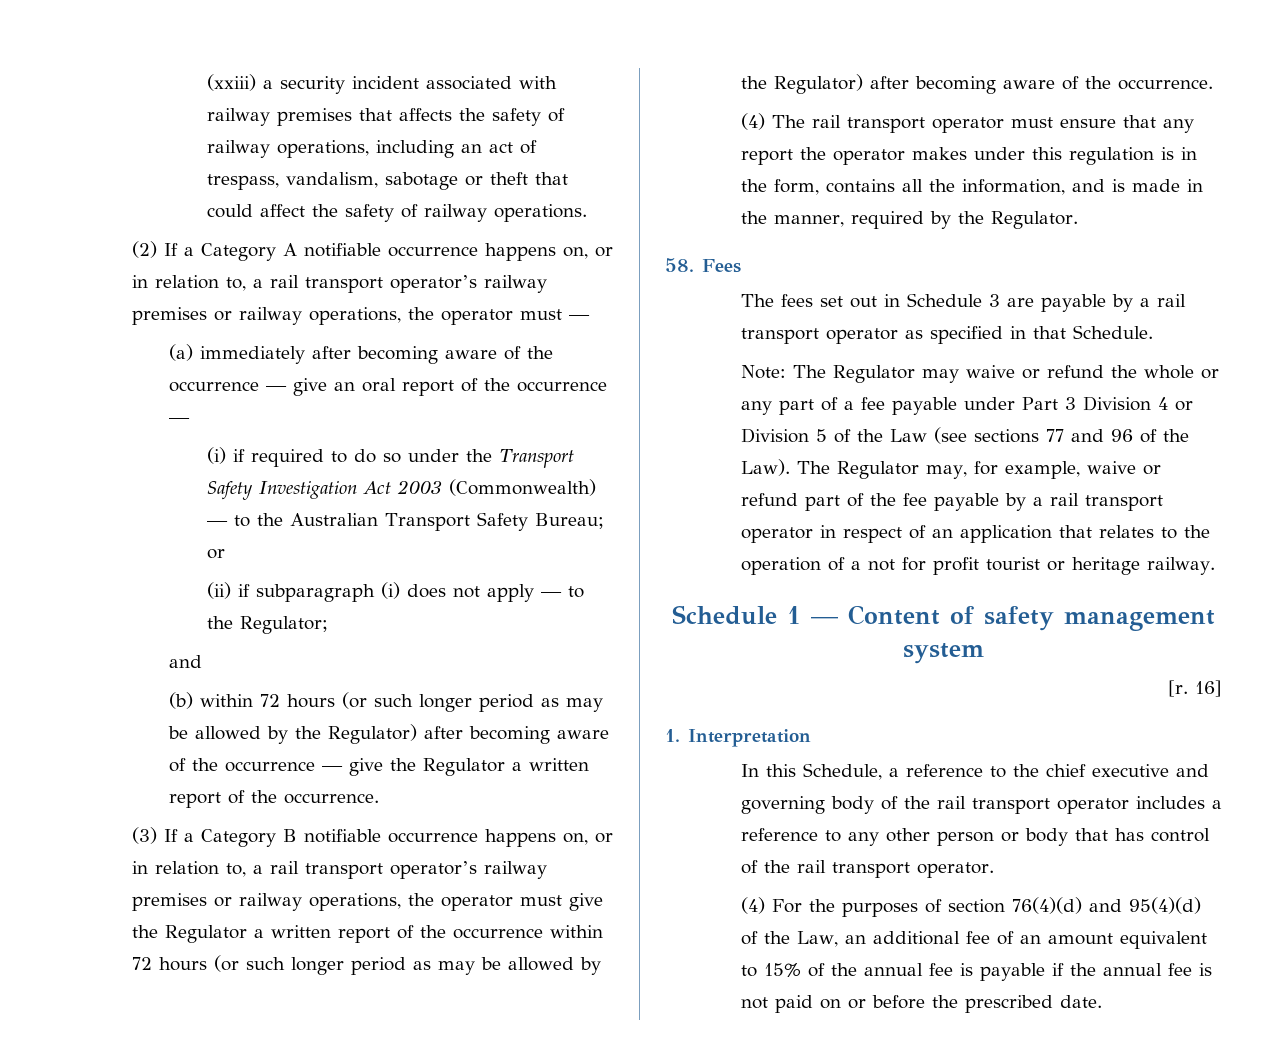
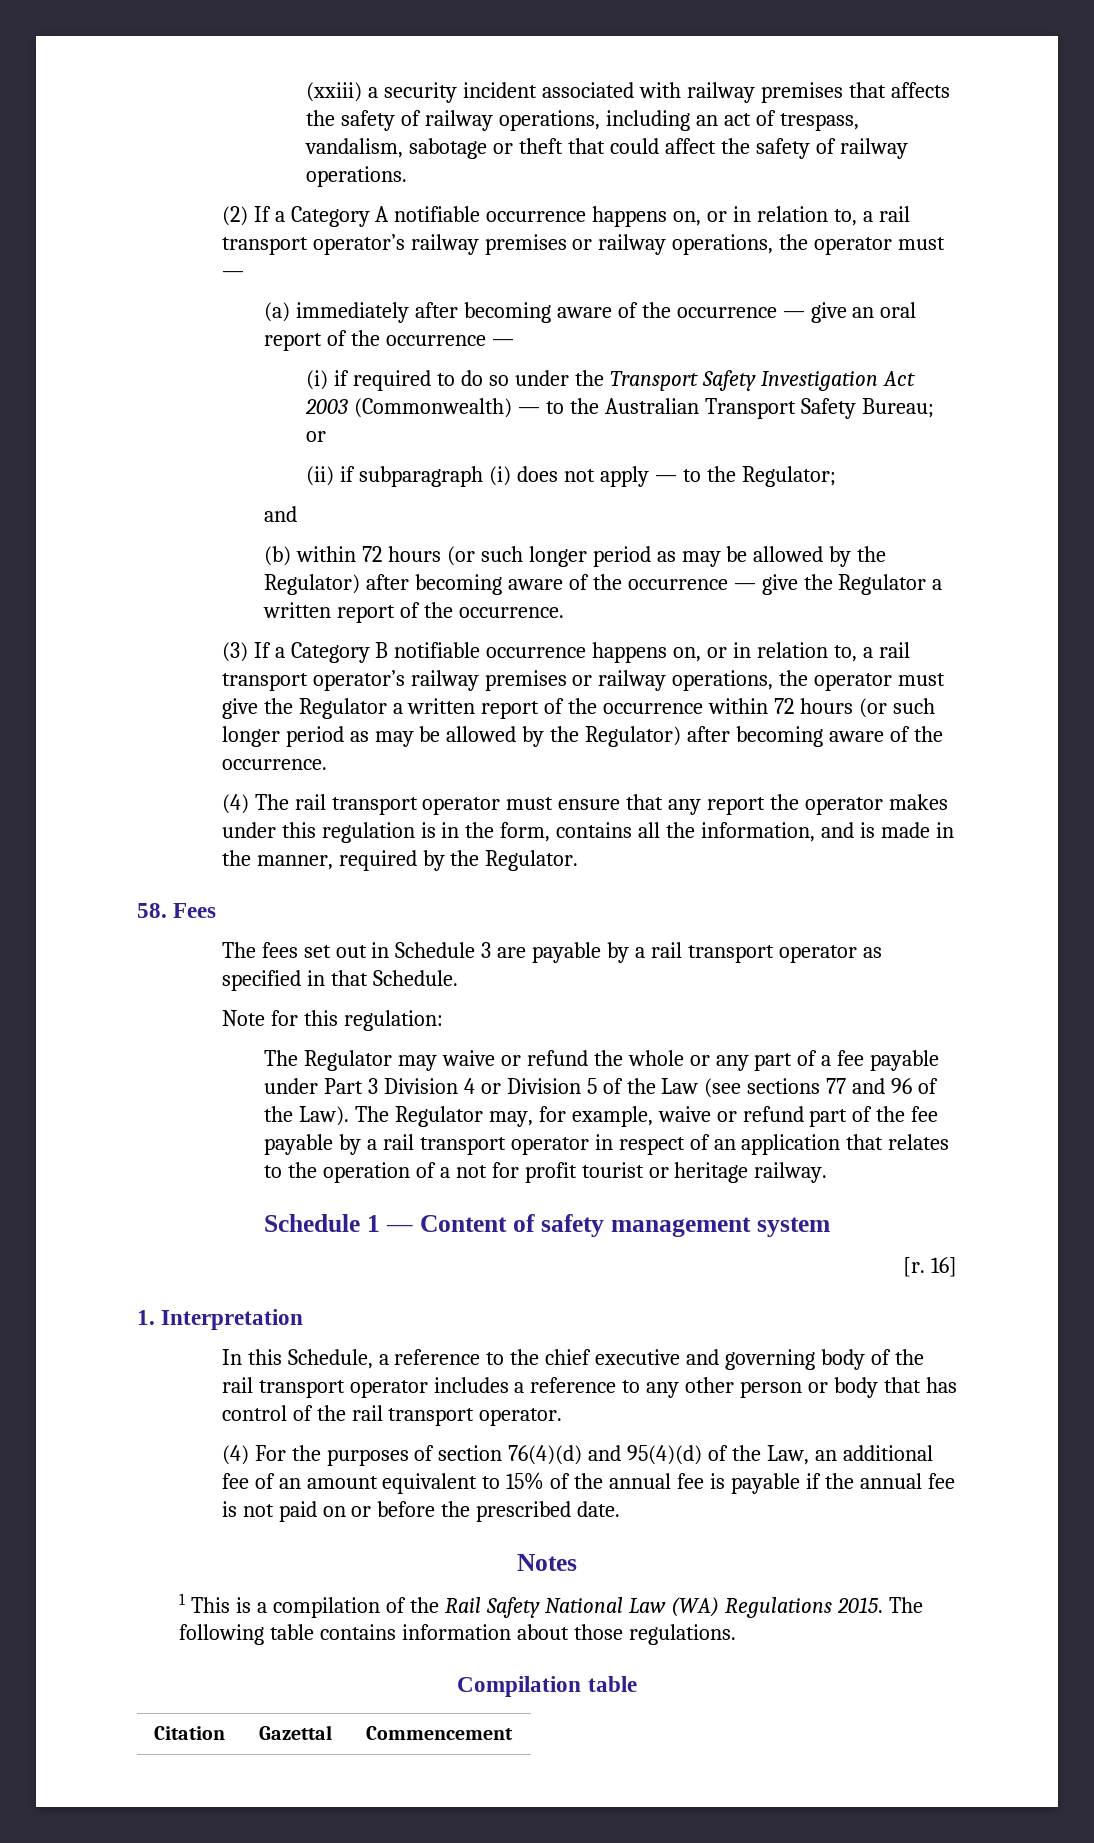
- Note: The Regulator may waive or refund the whole or any part of a fee payable under Part 3 Division 4 or Division 5 of the Law (see sections 77 and 96 of the Law).
+ Note for this regulation:
+ The Regulator may waive or refund the whole or any part of a fee payable under Part 3 Division 4 or Division 5 of the Law (see sections 77 and 96 of the Law).
+ Notes
+ 1 This is a compilation of the Rail Safety National Law (WA) Regulations 2015. The following table contains information about those regulations.
+ Compilation table
+ Citation | Gazettal | Commencement

